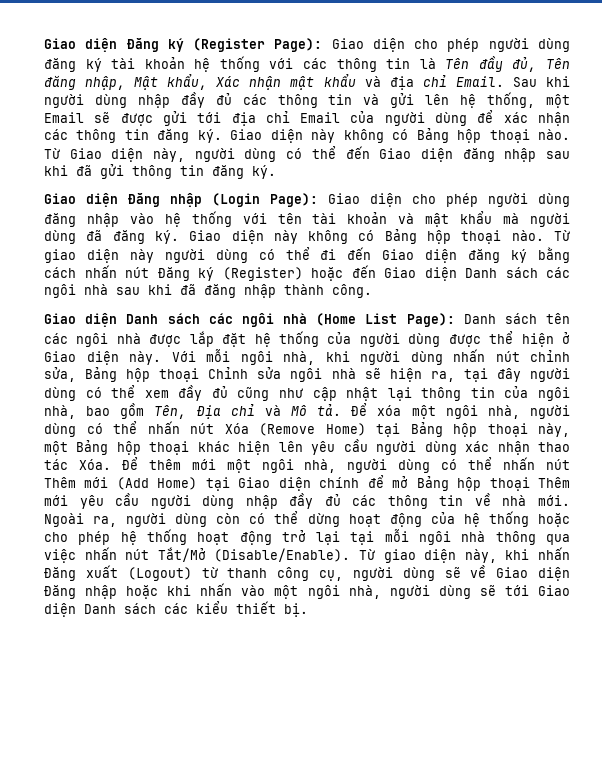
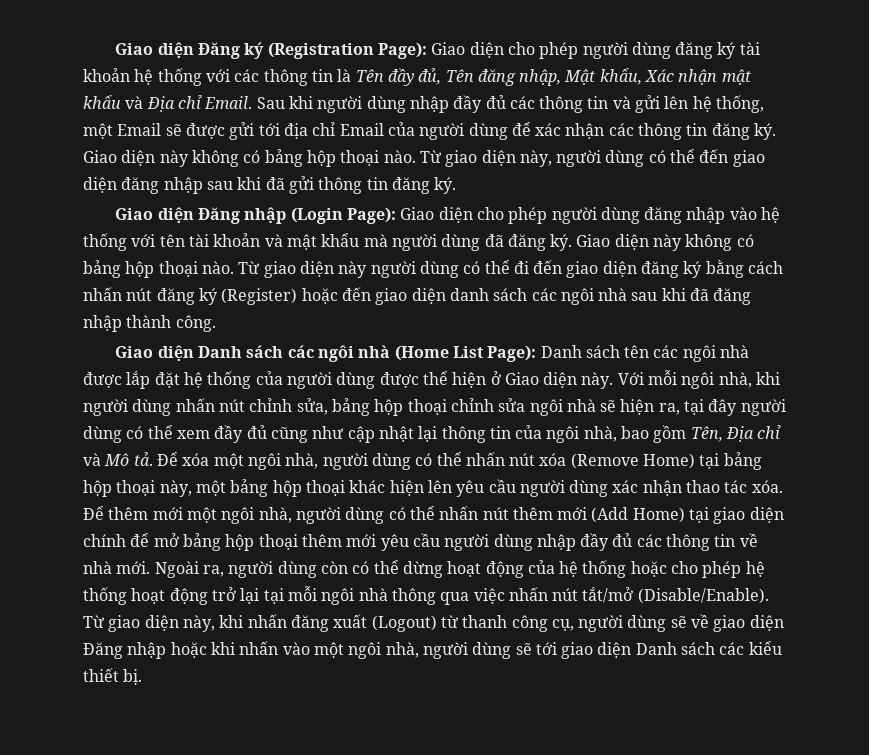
- Giao diện Đăng ký (Register Page): Giao diện cho phép người dùng đăng ký tài khoản hệ thống với các thông tin là Tên đầy đủ, Tên đăng nhập, Mật khẩu, Xác nhận mật khẩu và địa chỉ Email.
+ Giao diện Đăng ký (Registration Page): Giao diện cho phép người dùng đăng ký tài khoản hệ thống với các thông tin là Tên đầy đủ, Tên đăng nhập, Mật khẩu, Xác nhận mật khẩu và Địa chỉ Email.
- Giao diện này không có Bảng hộp thoại nào. Từ Giao diện này, người dùng có thể đến Giao diện đăng nhập sau khi đã gửi thông tin đăng ký.
+ Giao diện này không có bảng hộp thoại nào. Từ giao diện này, người dùng có thể đến giao diện đăng nhập sau khi đã gửi thông tin đăng ký.
- Giao diện Đăng nhập (Login Page): Giao diện cho phép người dùng đăng nhập vào hệ thống với tên tài khoản và mật khẩu mà người dùng đã đăng ký. Giao diện này không có Bảng hộp thoại nào.
+ Giao diện Đăng nhập (Login Page): Giao diện cho phép người dùng đăng nhập vào hệ thống với tên tài khoản và mật khẩu mà người dùng đã đăng ký. Giao diện này không có bảng hộp thoại nào.
- Từ giao diện này người dùng có thể đi đến Giao diện đăng ký bằng cách nhấn nút Đăng ký (Register) hoặc đến Giao diện Danh sách các ngôi nhà sau khi đã đăng nhập thành công.
+ Từ giao diện này người dùng có thể đi đến giao diện đăng ký bằng cách nhấn nút đăng ký (Register) hoặc đến giao diện danh sách các ngôi nhà sau khi đã đăng nhập thành công.
- Với mỗi ngôi nhà, khi người dùng nhấn nút chỉnh sửa, Bảng hộp thoại Chỉnh sửa ngôi nhà sẽ hiện ra, tại đây người dùng có thể xem đầy đủ cũng như cập nhật lại thông tin của ngôi nhà, bao gồm Tên, Địa chỉ và Mô tả.
+ Với mỗi ngôi nhà, khi người dùng nhấn nút chỉnh sửa, bảng hộp thoại chỉnh sửa ngôi nhà sẽ hiện ra, tại đây người dùng có thể xem đầy đủ cũng như cập nhật lại thông tin của ngôi nhà, bao gồm Tên, Địa chỉ và Mô tả.
- Để xóa một ngôi nhà, người dùng có thể nhấn nút Xóa (Remove Home) tại Bảng hộp thoại này, một Bảng hộp thoại khác hiện lên yêu cầu người dùng xác nhận thao tác Xóa. Để thêm mới một ngôi nhà, người dùng có thể nhấn nút Thêm mới (Add Home) tại Giao diện chính để mở Bảng hộp thoại Thêm mới yêu cầu người dùng nhập đầy đủ các thông tin về nhà mới.
+ Để xóa một ngôi nhà, người dùng có thể nhấn nút xóa (Remove Home) tại bảng hộp thoại này, một bảng hộp thoại khác hiện lên yêu cầu người dùng xác nhận thao tác xóa. Để thêm mới một ngôi nhà, người dùng có thể nhấn nút thêm mới (Add Home) tại giao diện chính để mở bảng hộp thoại thêm mới yêu cầu người dùng nhập đầy đủ các thông tin về nhà mới.
- Ngoài ra, người dùng còn có thể dừng hoạt động của hệ thống hoặc cho phép hệ thống hoạt động trở lại tại mỗi ngôi nhà thông qua việc nhấn nút Tắt/Mở (Disable/Enable).
+ Ngoài ra, người dùng còn có thể dừng hoạt động của hệ thống hoặc cho phép hệ thống hoạt động trở lại tại mỗi ngôi nhà thông qua việc nhấn nút tắt/mở (Disable/Enable).
- Từ giao diện này, khi nhấn Đăng xuất (Logout) từ thanh công cụ, người dùng sẽ về Giao diện Đăng nhập hoặc khi nhấn vào một ngôi nhà, người dùng sẽ tới Giao diện Danh sách các kiểu thiết bị.
+ Từ giao diện này, khi nhấn đăng xuất (Logout) từ thanh công cụ, người dùng sẽ về giao diện Đăng nhập hoặc khi nhấn vào một ngôi nhà, người dùng sẽ tới giao diện Danh sách các kiểu thiết bị.

